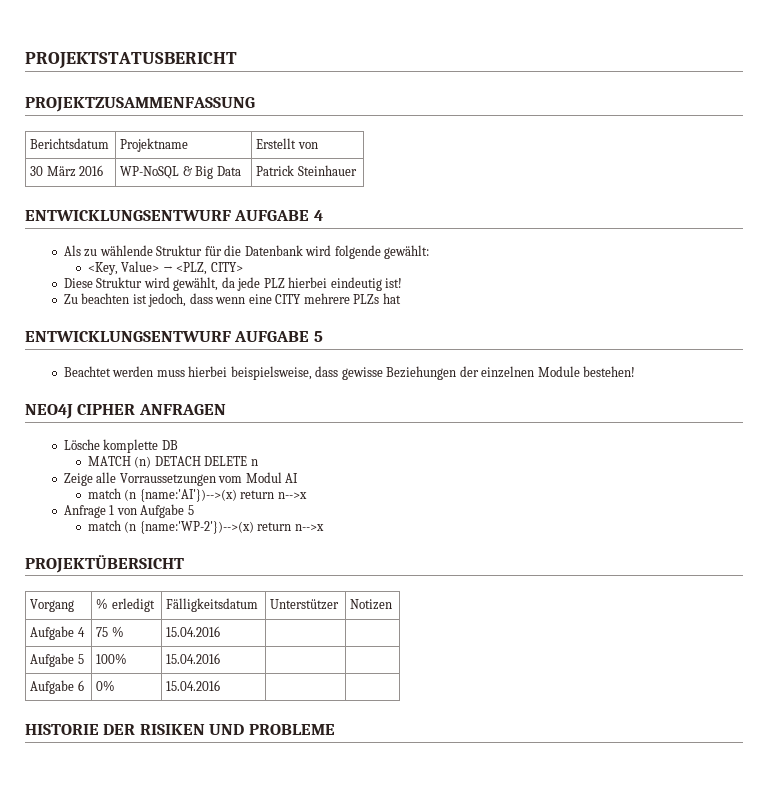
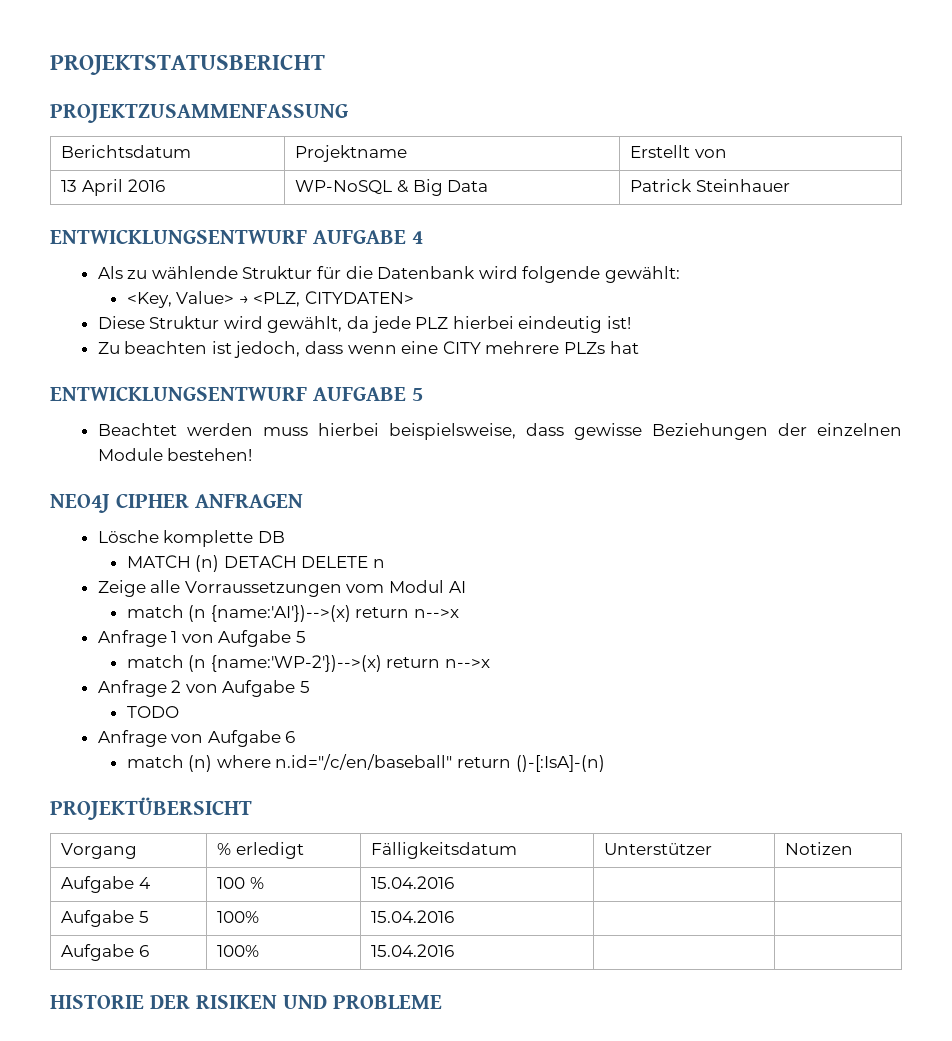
- 30 März 2016 | WP-NoSQL & Big Data | Patrick Steinhauer
+ 13 April 2016 | WP-NoSQL & Big Data | Patrick Steinhauer
- <Key, Value> → <PLZ, CITY>
+ <Key, Value> → <PLZ, CITYDATEN>
+ Anfrage 2 von Aufgabe 5
+ TODO
+ Anfrage von Aufgabe 6
+ match (n) where n.id="/c/en/baseball" return ()-[:IsA]-(n)
- Aufgabe 4 | 75 % | 15.04.2016 | |
+ Aufgabe 4 | 100 % | 15.04.2016 | |
- Aufgabe 6 | 0% | 15.04.2016 | |
+ Aufgabe 6 | 100% | 15.04.2016 | |

